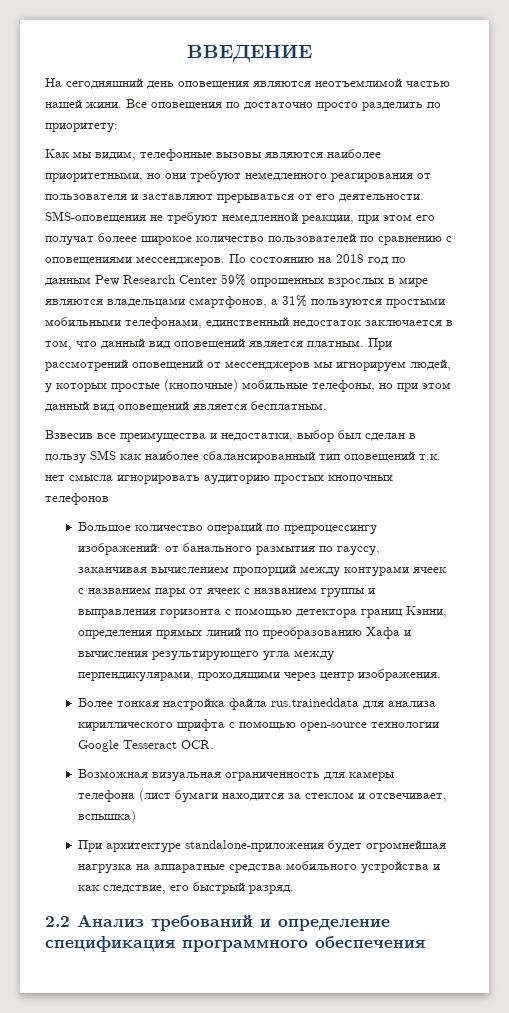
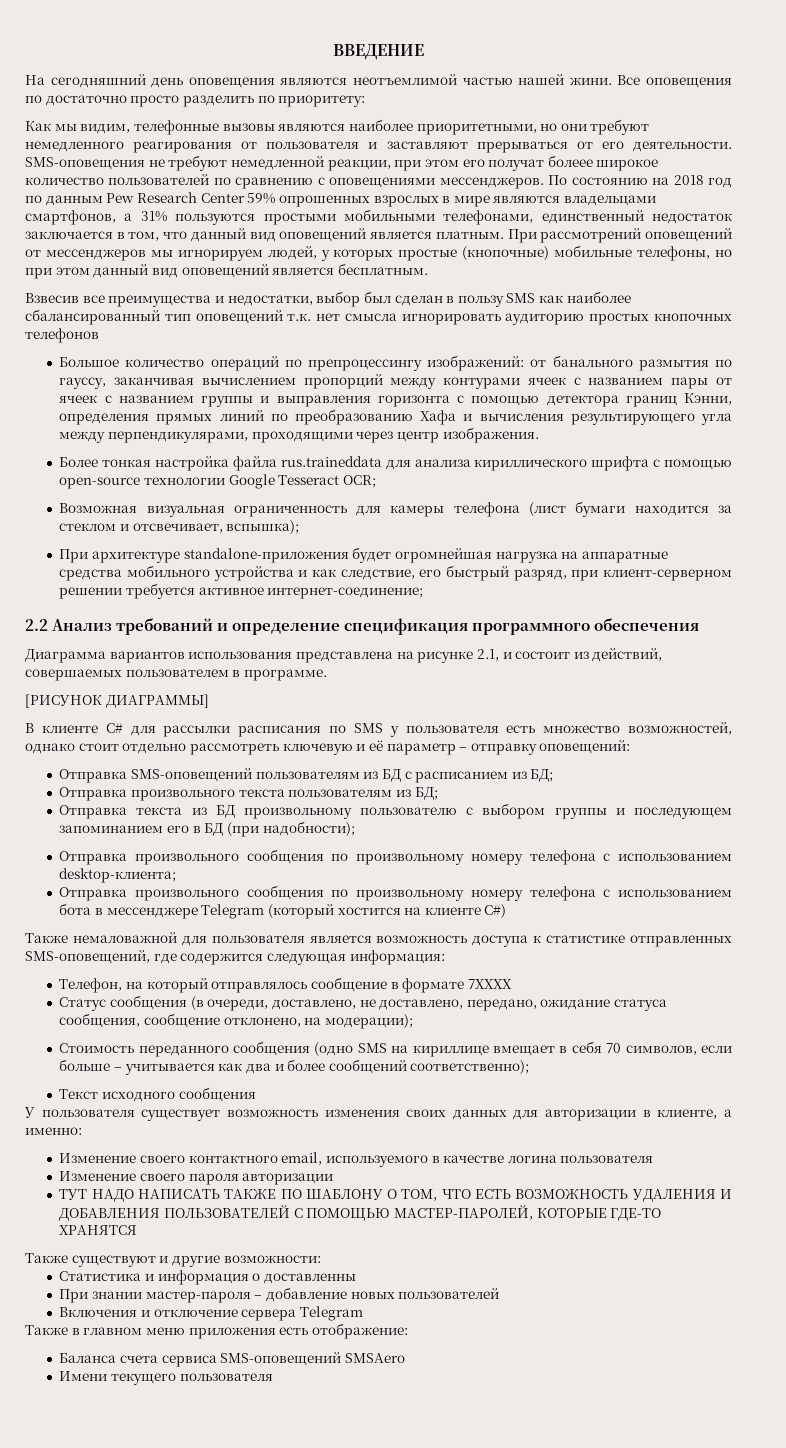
- Более тонкая настройка файла rus.traineddata для анализа кириллического шрифта с помощью open-source технологии Google Tesseract OCR.
+ Более тонкая настройка файла rus.traineddata для анализа кириллического шрифта с помощью open-source технологии Google Tesseract OCR;
- Возможная визуальная ограниченность для камеры телефона (лист бумаги находится за стеклом и отсвечивает, вспышка)
+ Возможная визуальная ограниченность для камеры телефона (лист бумаги находится за стеклом и отсвечивает, вспышка);
- При архитектуре standalone-приложения будет огромнейшая нагрузка на аппаратные средства мобильного устройства и как следствие, его быстрый разряд.
+ При архитектуре standalone-приложения будет огромнейшая нагрузка на аппаратные средства мобильного устройства и как следствие, его быстрый разряд, при клиент-серверном решении требуется активное интернет-соединение;
+ Диаграмма вариантов использования представлена на рисунке 2.1, и состоит из действий, совершаемых пользователем в программе.
+ [РИСУНОК ДИАГРАММЫ]
+ В клиенте С# для рассылки расписания по SMS у пользователя есть множество возможностей, однако стоит отдельно рассмотреть ключевую и её параметр – отправку оповещений:
+ Отправка SMS-оповещений пользователям из БД с расписанием из БД;
+ Отправка произвольного текста пользователям из БД;
+ Отправка текста из БД произвольному пользователю с выбором группы и последующем запоминанием его в БД (при надобности);
+ Отправка произвольного сообщения по произвольному номеру телефона с использованием desktop-клиента;
+ Отправка произвольного сообщения по произвольному номеру телефона с использованием бота в мессенджере Telegram (который хостится на клиенте C#)
+ Также немаловажной для пользователя является возможность доступа к статистике отправленных SMS-оповещений, где содержится следующая информация:
+ Телефон, на который отправлялось сообщение в формате 7XXXX
+ Статус сообщения (в очереди, доставлено, не доставлено, передано, ожидание статуса сообщения, сообщение отклонено, на модерации);
+ Стоимость переданного сообщения (одно SMS на кириллице вмещает в себя 70 символов, если больше – учитывается как два и более сообщений соответственно);
+ Текст исходного сообщения
+ У пользователя существует возможность изменения своих данных для авторизации в клиенте, а именно:
+ Изменение своего контактного email, используемого в качестве логина пользователя
+ Изменение своего пароля авторизации
+ ТУТ НАДО НАПИСАТЬ ТАКЖЕ ПО ШАБЛОНУ О ТОМ, ЧТО ЕСТЬ ВОЗМОЖНОСТЬ УДАЛЕНИЯ И ДОБАВЛЕНИЯ ПОЛЬЗОВАТЕЛЕЙ С ПОМОЩЬЮ МАСТЕР-ПАРОЛЕЙ, КОТОРЫЕ ГДЕ-ТО ХРАНЯТСЯ
+ Также существуют и другие возможности:
+ Статистика и информация о доставленны
+ При знании мастер-пароля – добавление новых пользователей
+ Включения и отключение сервера Telegram
+ Также в главном меню приложения есть отображение:
+ Баланса счета сервиса SMS-оповещений SMSAero
+ Имени текущего пользователя

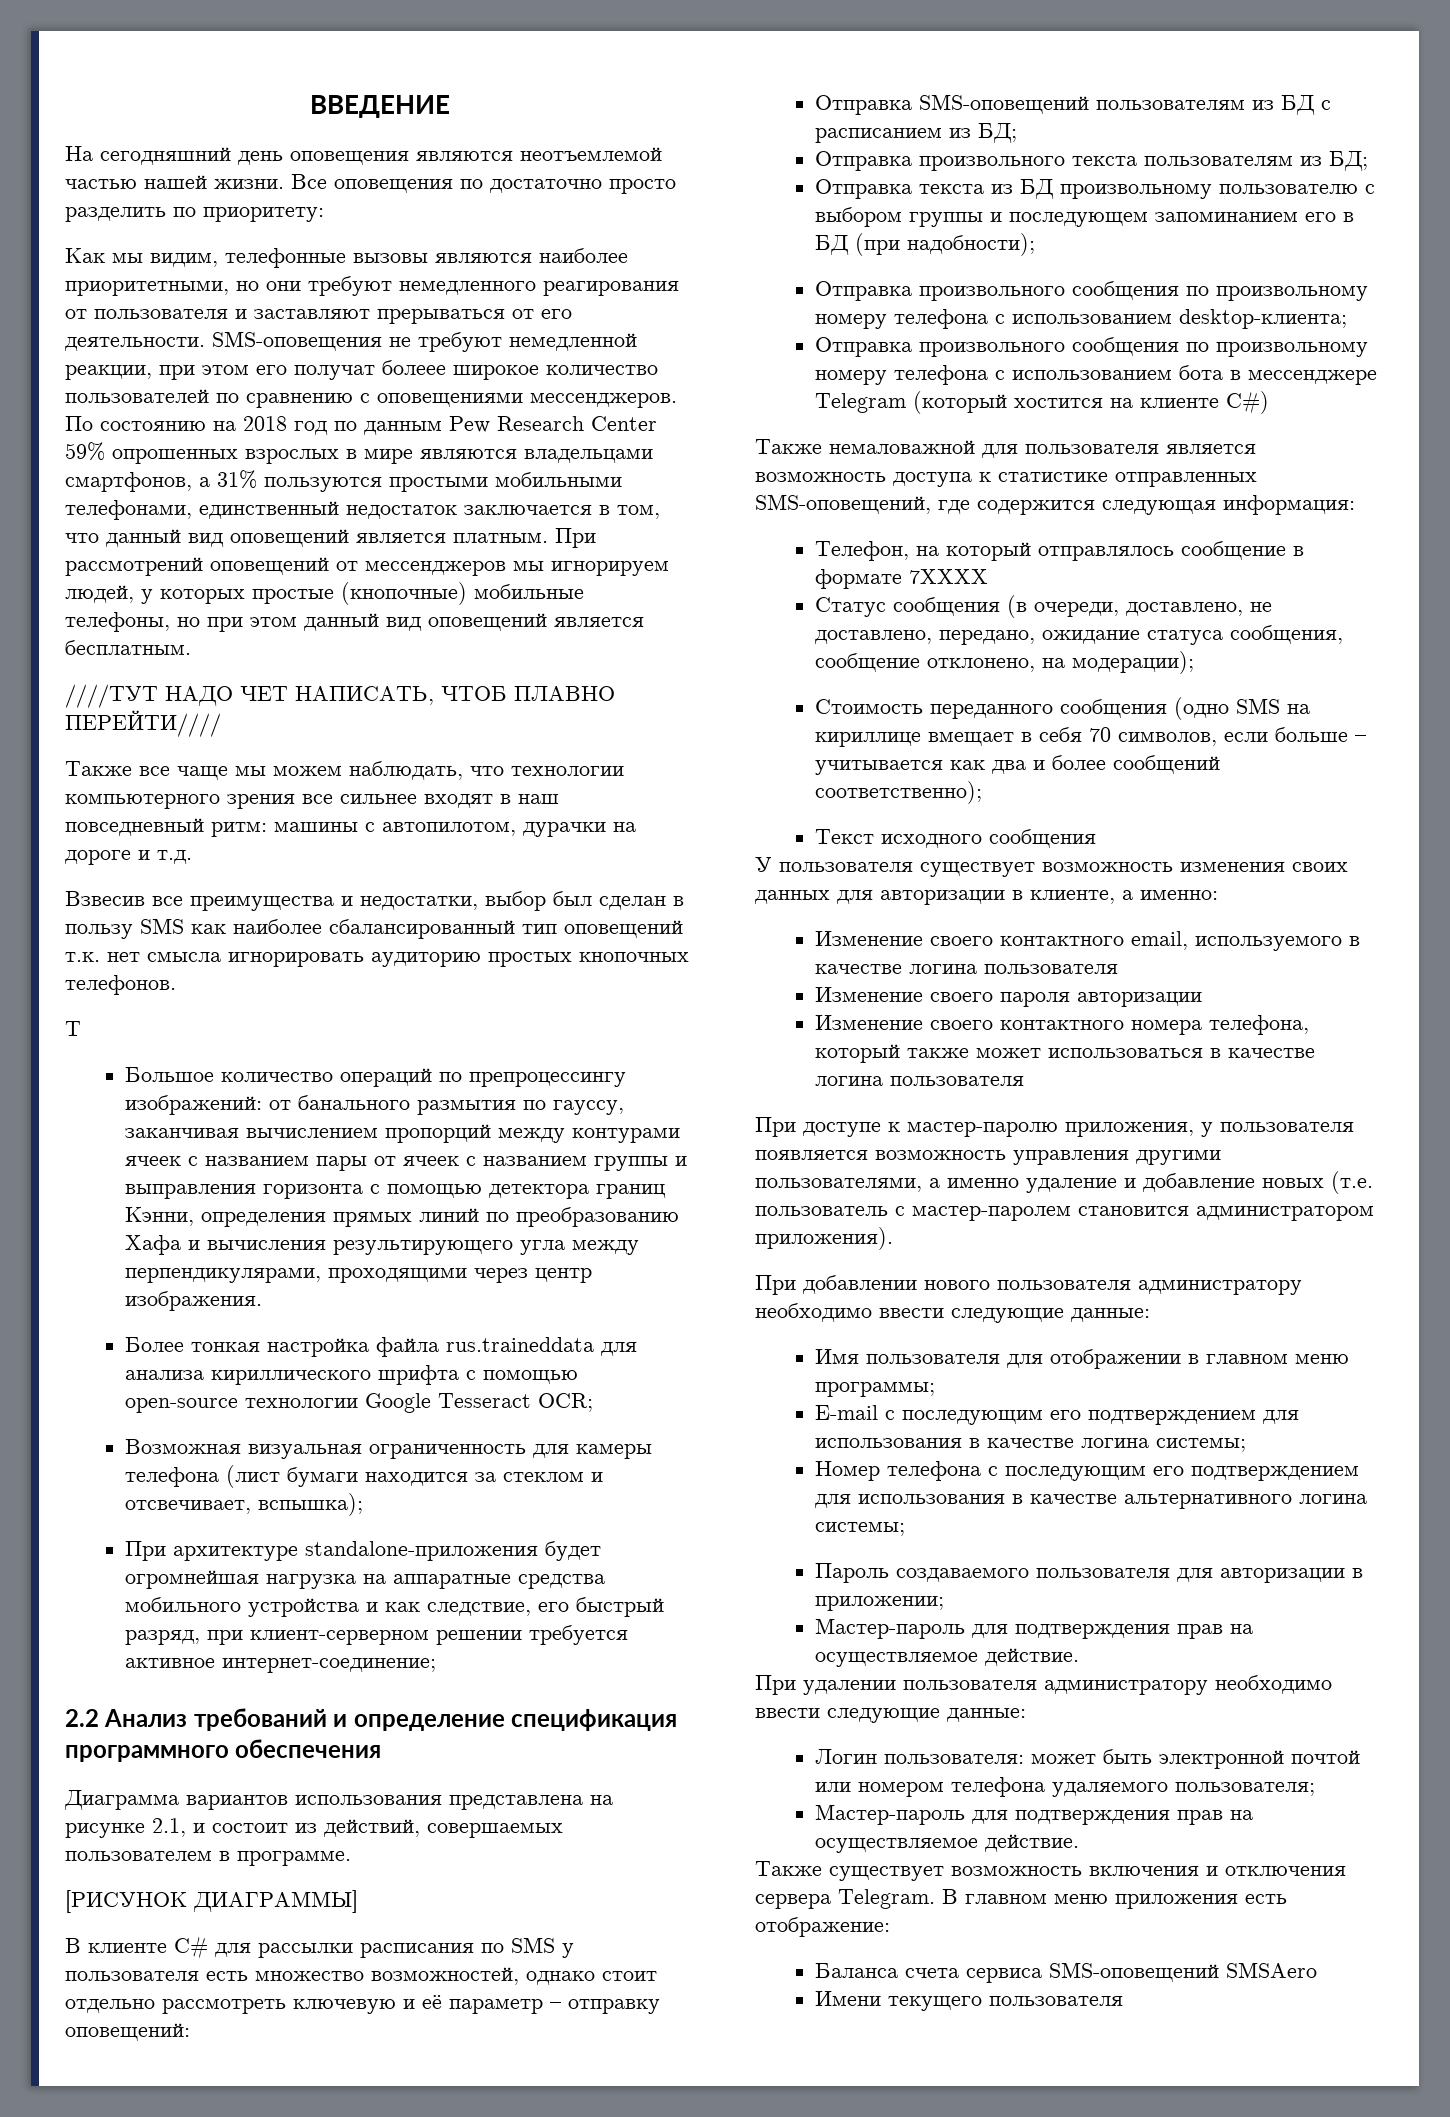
- На сегодняшний день оповещения являются неотъемлимой частью нашей жини.
+ На сегодняшний день оповещения являются неотъемлемой частью нашей жизни.
+ ////ТУТ НАДО ЧЕТ НАПИСАТЬ, ЧТОБ ПЛАВНО ПЕРЕЙТИ////
+ Также все чаще мы можем наблюдать, что технологии компьютерного зрения все сильнее входят в наш повседневный ритм: машины с автопилотом, дурачки на дороге и т.д.
- Взвесив все преимущества и недостатки, выбор был сделан в пользу SMS как наиболее сбалансированный тип оповещений т.к. нет смысла игнорировать аудиторию простых кнопочных телефонов
+ Взвесив все преимущества и недостатки, выбор был сделан в пользу SMS как наиболее сбалансированный тип оповещений т.к. нет смысла игнорировать аудиторию простых кнопочных телефонов.
+ Т
- ТУТ НАДО НАПИСАТЬ ТАКЖЕ ПО ШАБЛОНУ О ТОМ, ЧТО ЕСТЬ ВОЗМОЖНОСТЬ УДАЛЕНИЯ И ДОБАВЛЕНИЯ ПОЛЬЗОВАТЕЛЕЙ С ПОМОЩЬЮ МАСТЕР-ПАРОЛЕЙ, КОТОРЫЕ ГДЕ-ТО ХРАНЯТСЯ
- Также существуют и другие возможности:
- Статистика и информация о доставленны
- При знании мастер-пароля – добавление новых пользователей
- Включения и отключение сервера Telegram
- Также в главном меню приложения есть отображение:
+ Изменение своего контактного номера телефона, который также может использоваться в качестве логина пользователя
+ При доступе к мастер-паролю приложения, у пользователя появляется возможность управления другими пользователями, а именно удаление и добавление новых (т.е. пользователь с мастер-паролем становится администратором приложения).
+ При добавлении нового пользователя администратору необходимо ввести следующие данные:
+ Имя пользователя для отображении в главном меню программы;
+ E-mail с последующим его подтверждением для использования в качестве логина системы;
+ Номер телефона с последующим его подтверждением для использования в качестве альтернативного логина системы;
+ Пароль создаваемого пользователя для авторизации в приложении;
+ Мастер-пароль для подтверждения прав на осуществляемое действие.
+ При удалении пользователя администратору необходимо ввести следующие данные:
+ Логин пользователя: может быть электронной почтой или номером телефона удаляемого пользователя;
+ Мастер-пароль для подтверждения прав на осуществляемое действие.
+ Также существует возможность включения и отключения сервера Telegram. В главном меню приложения есть отображение:

